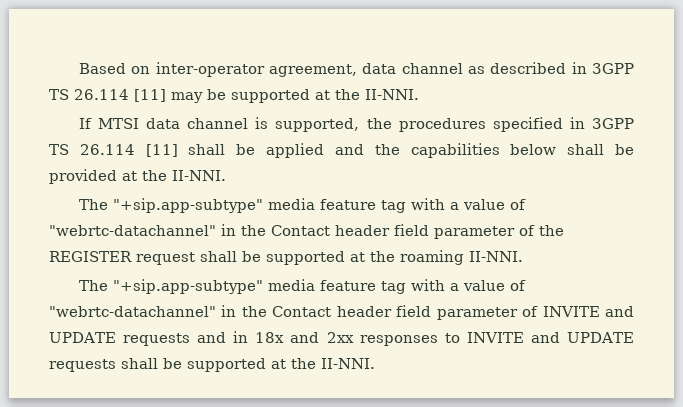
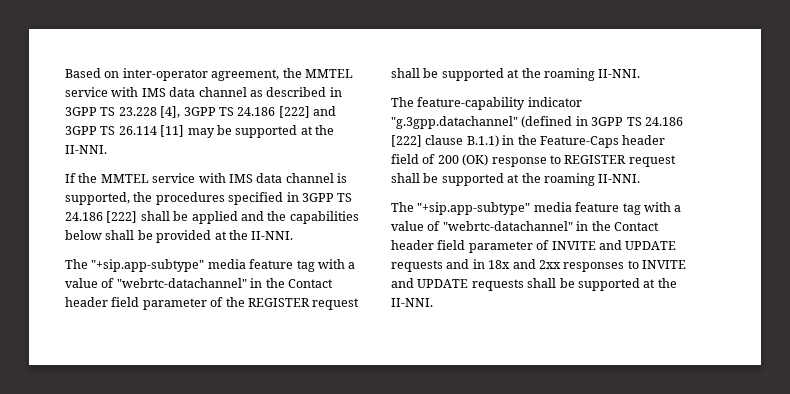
- Based on inter-operator agreement, data channel as described in 3GPP TS 26.114 [11] may be supported at the II-NNI.
+ Based on inter-operator agreement, the MMTEL service with IMS data channel as described in 3GPP TS 23.228 [4], 3GPP TS 24.186 [222] and 3GPP TS 26.114 [11] may be supported at the II-NNI.
- If MTSI data channel is supported, the procedures specified in 3GPP TS 26.114 [11] shall be applied and the capabilities below shall be provided at the II-NNI.
+ If the MMTEL service with IMS data channel is supported, the procedures specified in 3GPP TS 24.186 [222] shall be applied and the capabilities below shall be provided at the II-NNI.
+ The feature-capability indicator "g.3gpp.datachannel" (defined in 3GPP TS 24.186 [222] clause B.1.1) in the Feature-Caps header field of 200 (OK) response to REGISTER request shall be supported at the roaming II-NNI.

